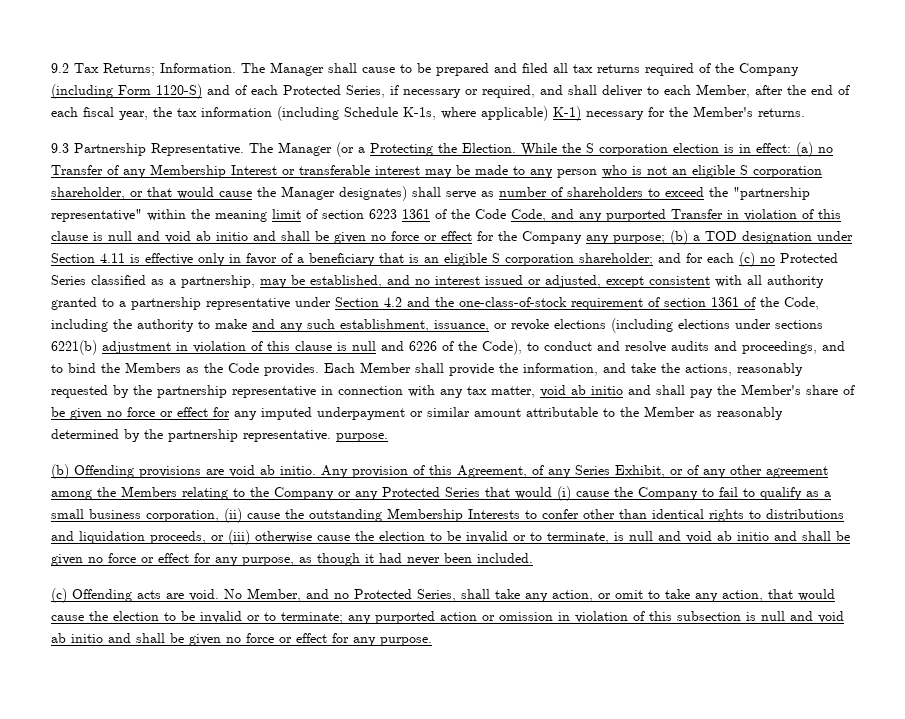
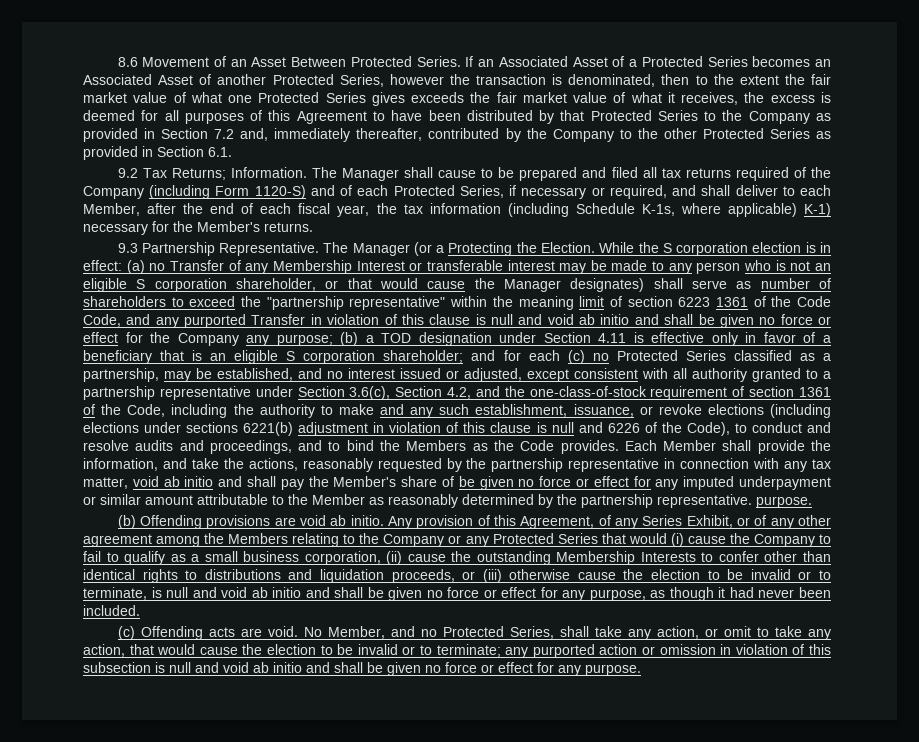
+ 8.6 Movement of an Asset Between Protected Series. If an Associated Asset of a Protected Series becomes an Associated Asset of another Protected Series, however the transaction is denominated, then to the extent the fair market value of what one Protected Series gives exceeds the fair market value of what it receives, the excess is deemed for all purposes of this Agreement to have been distributed by that Protected Series to the Company as provided in Section 7.2 and, immediately thereafter, contributed by the Company to the other Protected Series as provided in Section 6.1.
- and for each (c) no Protected Series classified as a partnership, may be established, and no interest issued or adjusted, except consistent with all authority granted to a partnership representative under Section 4.2 and the one-class-of-stock requirement of section 1361 of the Code, including the authority to make and any such establishment, issuance, or revoke elections (including elections under sections 6221(b) adjustment in violation of this clause is null and 6226 of the Code), to conduct and resolve audits and proceedings, and to bind the Members as the Code provides.
+ and for each (c) no Protected Series classified as a partnership, may be established, and no interest issued or adjusted, except consistent with all authority granted to a partnership representative under Section 3.6(c), Section 4.2, and the one-class-of-stock requirement of section 1361 of the Code, including the authority to make and any such establishment, issuance, or revoke elections (including elections under sections 6221(b) adjustment in violation of this clause is null and 6226 of the Code), to conduct and resolve audits and proceedings, and to bind the Members as the Code provides.

